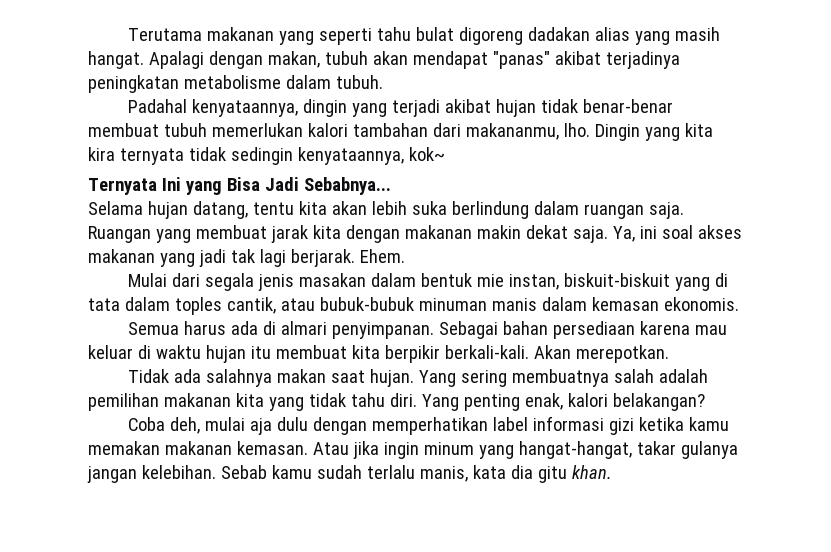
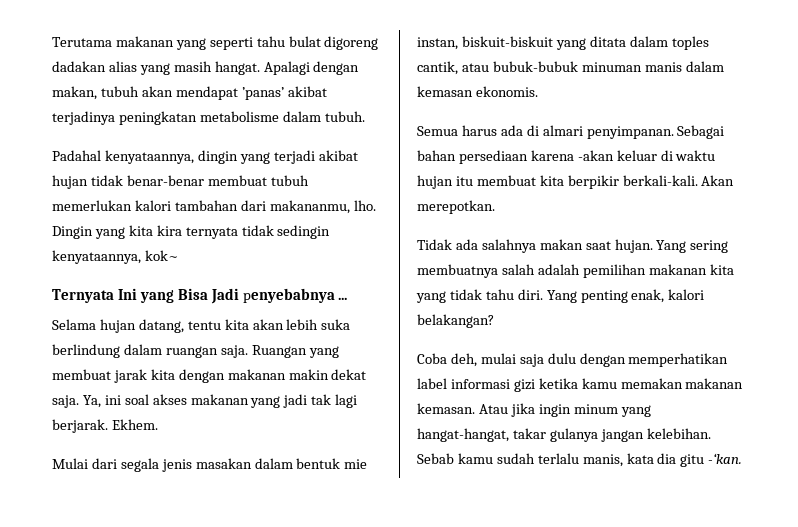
- Apalagi dengan makan, tubuh akan mendapat "panas" akibat terjadinya peningkatan metabolisme dalam tubuh.
+ Apalagi dengan makan, tubuh akan mendapat ’panas’ akibat terjadinya peningkatan metabolisme dalam tubuh.
- Ternyata Ini yang Bisa Jadi Sebabnya...
+ Ternyata Ini yang Bisa Jadi penyebabnya ...
- Ehem.
+ Ekhem.
- Mulai dari segala jenis masakan dalam bentuk mie instan, biskuit-biskuit yang di tata dalam toples cantik, atau bubuk-bubuk minuman manis dalam kemasan ekonomis.
+ Mulai dari segala jenis masakan dalam bentuk mie instan, biskuit-biskuit yang ditata dalam toples cantik, atau bubuk-bubuk minuman manis dalam kemasan ekonomis.
- Sebagai bahan persediaan karena mau keluar di waktu hujan itu membuat kita berpikir berkali-kali.
+ Sebagai bahan persediaan karena -akan keluar di waktu hujan itu membuat kita berpikir berkali-kali.
- Coba deh, mulai aja dulu dengan memperhatikan label informasi gizi ketika kamu memakan makanan kemasan.
+ Coba deh, mulai saja dulu dengan memperhatikan label informasi gizi ketika kamu memakan makanan kemasan.
- Sebab kamu sudah terlalu manis, kata dia gitu khan.
+ Sebab kamu sudah terlalu manis, kata dia gitu -‘kan.

